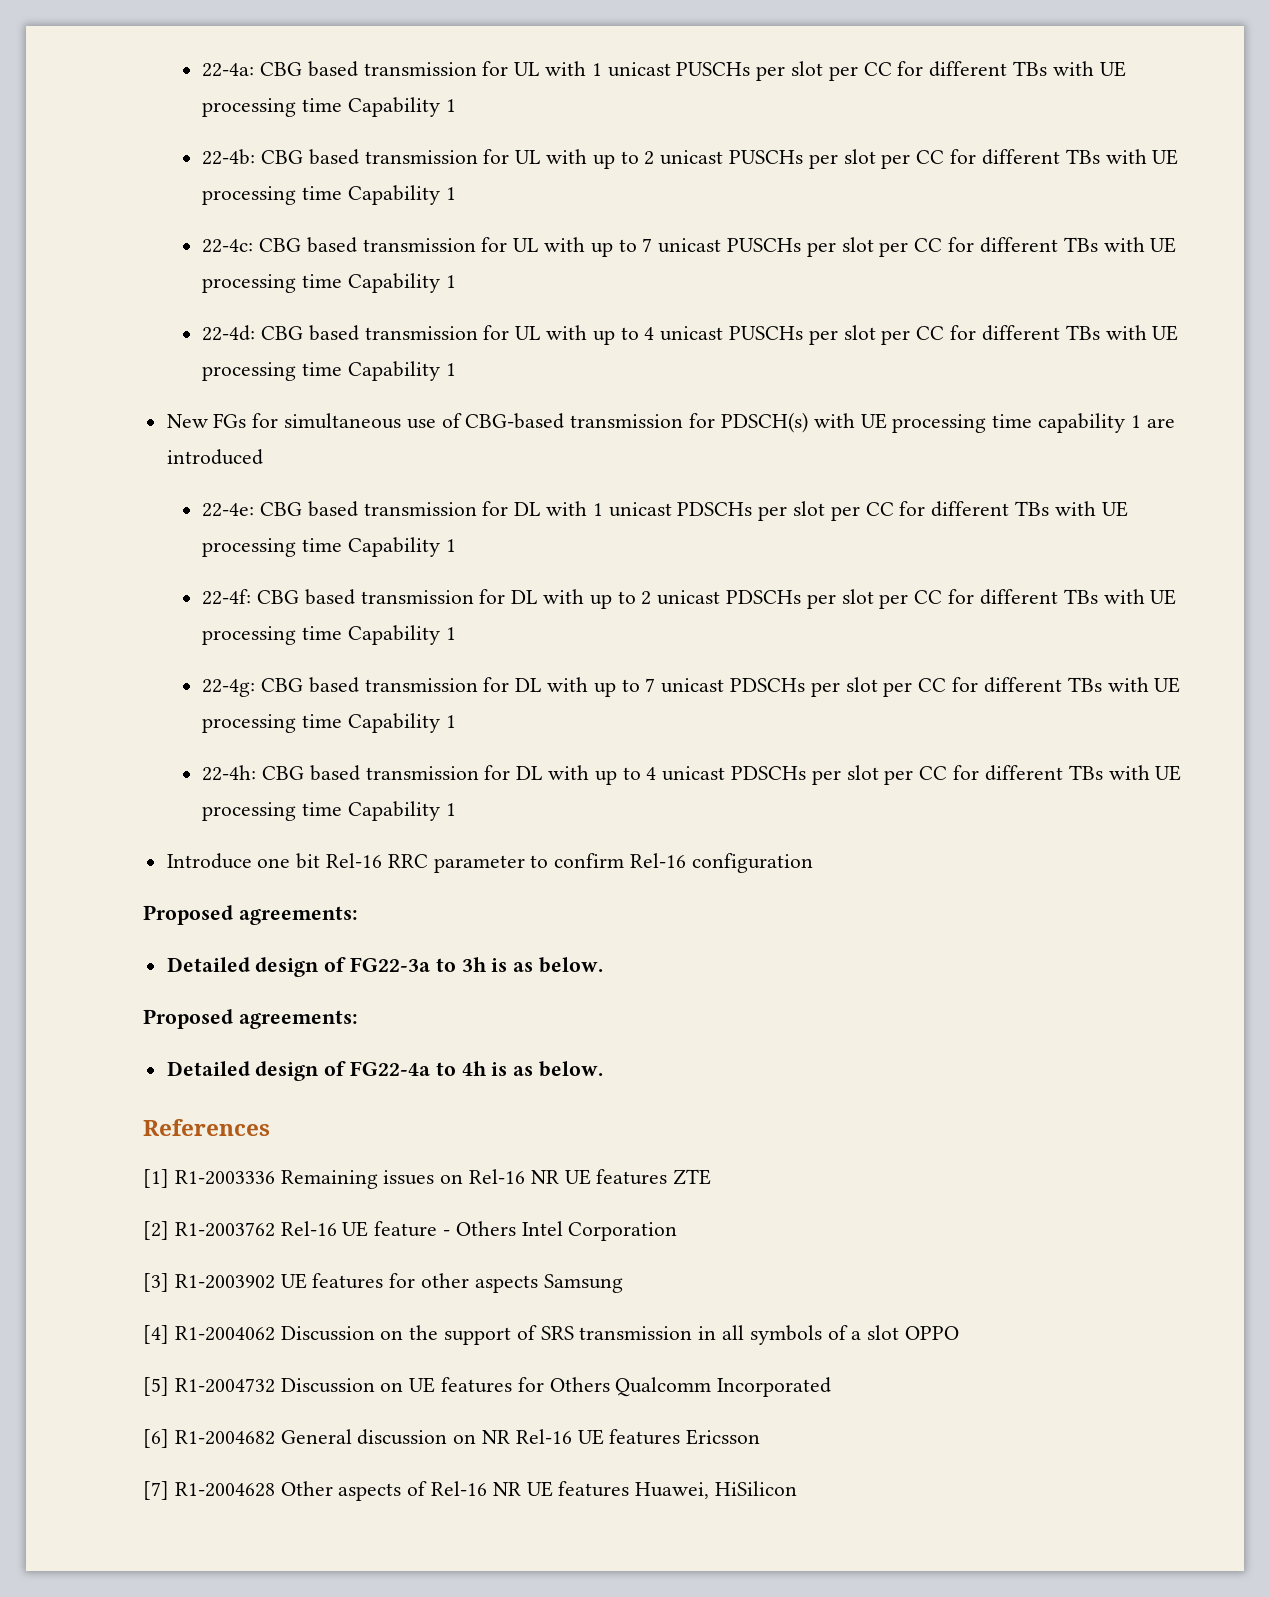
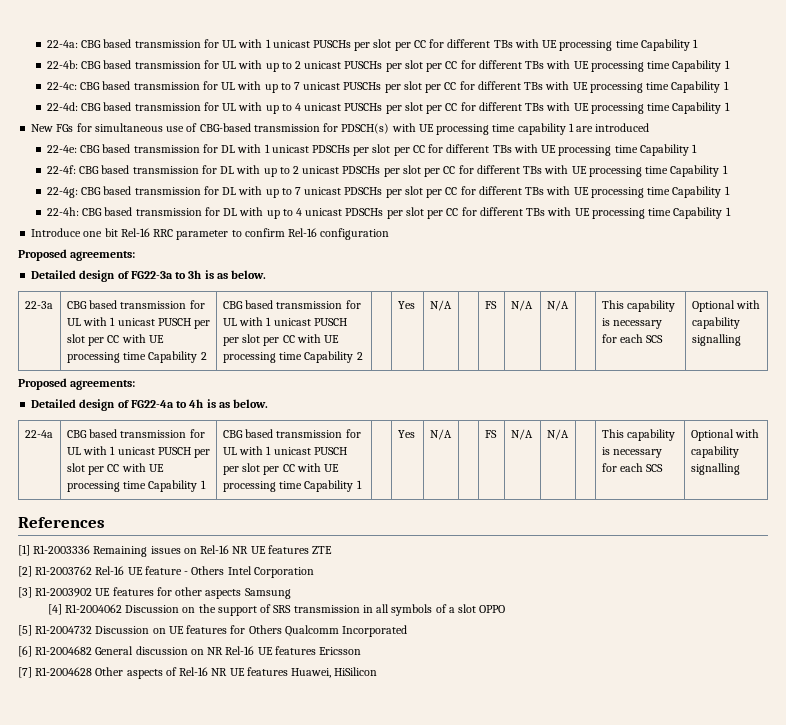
+ 22-3a | CBG based transmission for UL with 1 unicast PUSCH per slot per CC with UE processing time Capability 2 | CBG based transmission for UL with 1 unicast PUSCH per slot per CC with UE processing time Capability 2 | | Yes | N/A | | FS | N/A | N/A | | This capability is necessary for each SCS | Optional with capability signalling
+ 22-4a | CBG based transmission for UL with 1 unicast PUSCH per slot per CC with UE processing time Capability 1 | CBG based transmission for UL with 1 unicast PUSCH per slot per CC with UE processing time Capability 1 | | Yes | N/A | | FS | N/A | N/A | | This capability is necessary for each SCS | Optional with capability signalling

